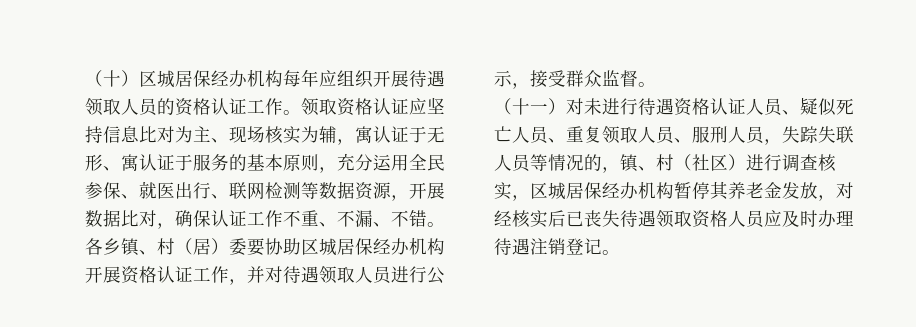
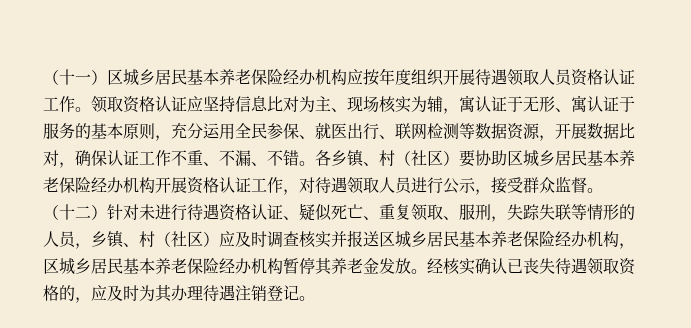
- （十）区城居保经办机构每年应组织开展待遇领取人员的资格认证工作。
+ （十一）区城乡居民基本养老保险经办机构应按年度组织开展待遇领取人员资格认证工作。
- 各乡镇、村（居）委要协助区城居保经办机构开展资格认证工作，并对待遇领取人员进行公示，接受群众监督。
+ 各乡镇、村（社区）要协助区城乡居民基本养老保险经办机构开展资格认证工作，对待遇领取人员进行公示，接受群众监督。
- （十一）对未进行待遇资格认证人员、疑似死亡人员、重复领取人员、服刑人员，失踪失联人员等情况的，镇、村（社区）进行调查核实，区城居保经办机构暂停其养老金发放，对经核实后已丧失待遇领取资格人员应及时办理待遇注销登记。
+ （十二）针对未进行待遇资格认证、疑似死亡、重复领取、服刑，失踪失联等情形的人员，乡镇、村（社区）应及时调查核实并报送区城乡居民基本养老保险经办机构，区城乡居民基本养老保险经办机构暂停其养老金发放。经核实确认已丧失待遇领取资格的，应及时为其办理待遇注销登记。

